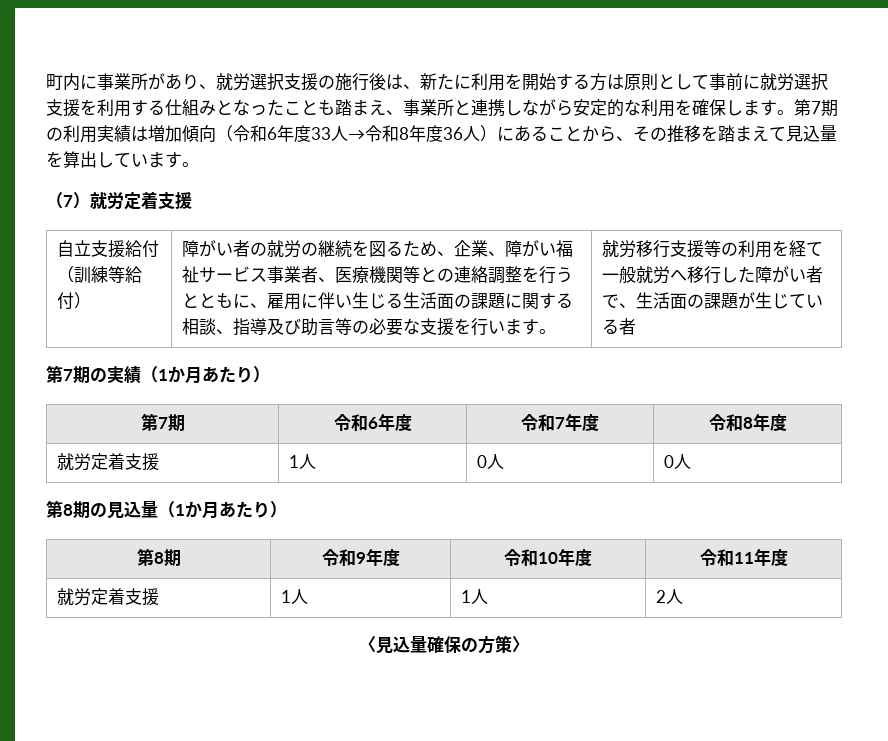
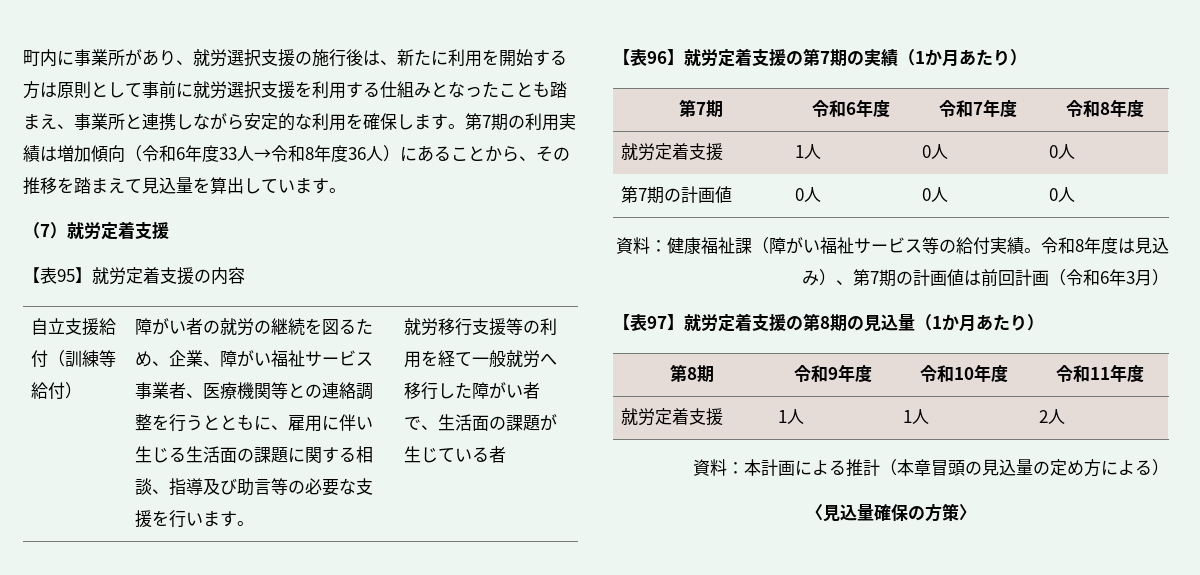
+ 【表95】就労定着支援の内容
- 第7期の実績（1か月あたり）
+ 【表96】就労定着支援の第7期の実績（1か月あたり）
- 第8期の見込量（1か月あたり）
+ 第7期の計画値 | 0人 | 0人 | 0人
+ 資料：健康福祉課（障がい福祉サービス等の給付実績。令和8年度は見込み）、第7期の計画値は前回計画（令和6年3月）
+ 【表97】就労定着支援の第8期の見込量（1か月あたり）
+ 資料：本計画による推計（本章冒頭の見込量の定め方による）

